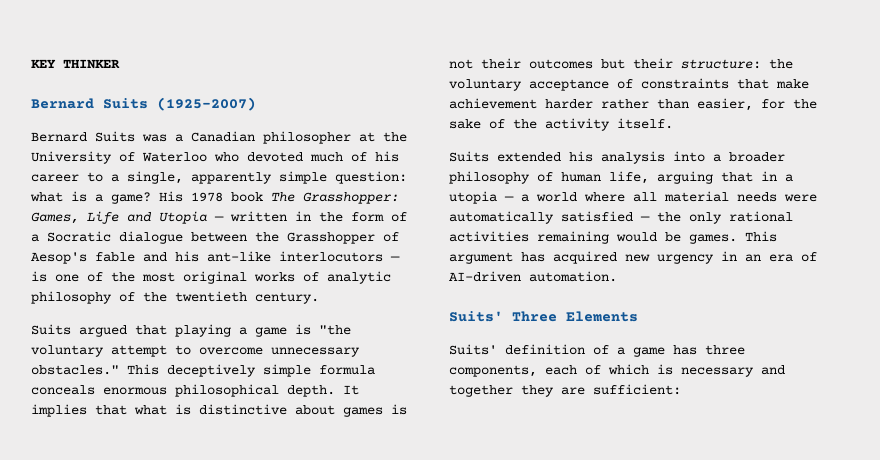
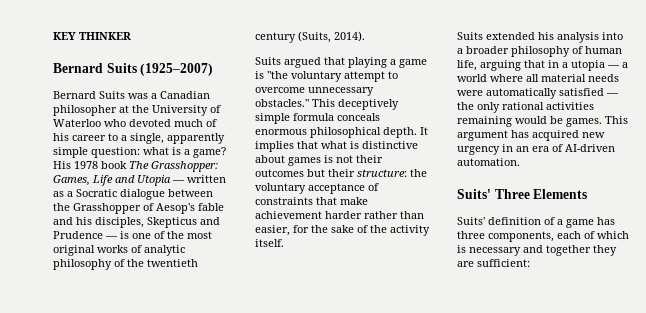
- His 1978 book The Grasshopper: Games, Life and Utopia — written in the form of a Socratic dialogue between the Grasshopper of Aesop's fable and his ant-like interlocutors — is one of the most original works of analytic philosophy of the twentieth century.
+ His 1978 book The Grasshopper: Games, Life and Utopia — written as a Socratic dialogue between the Grasshopper of Aesop's fable and his disciples, Skepticus and Prudence — is one of the most original works of analytic philosophy of the twentieth century (Suits, 2014).

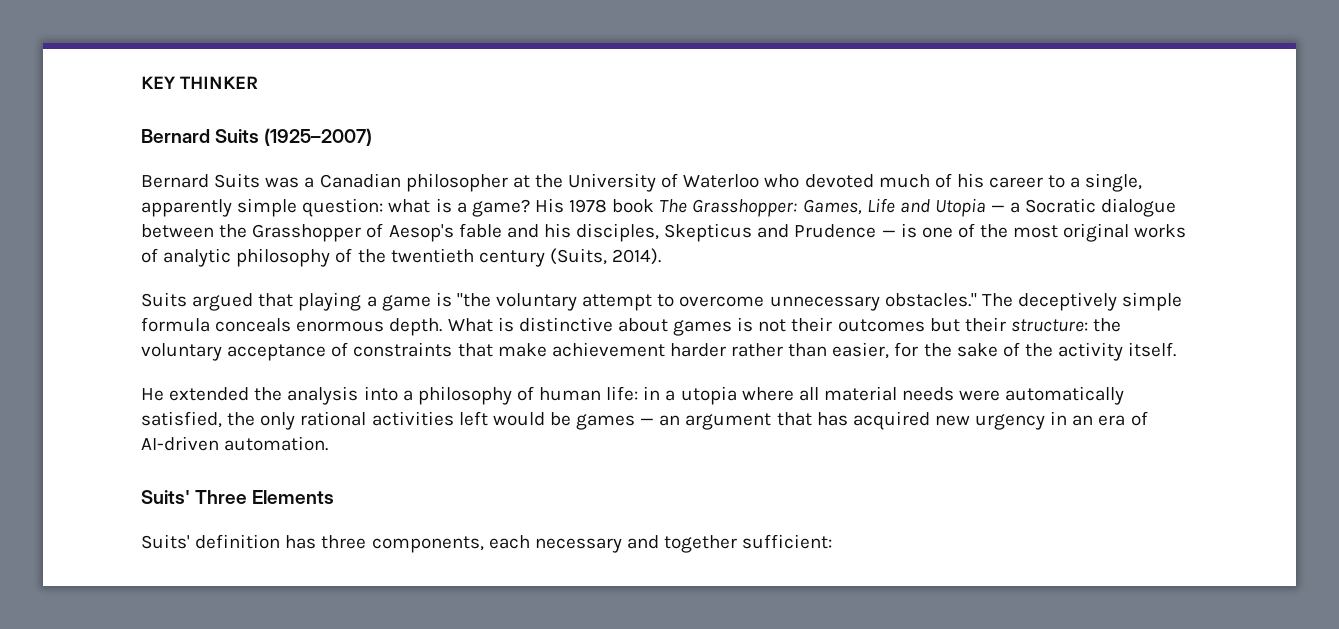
- His 1978 book The Grasshopper: Games, Life and Utopia — written as a Socratic dialogue between the Grasshopper of Aesop's fable and his disciples, Skepticus and Prudence — is one of the most original works of analytic philosophy of the twentieth century (Suits, 2014).
+ His 1978 book The Grasshopper: Games, Life and Utopia — a Socratic dialogue between the Grasshopper of Aesop's fable and his disciples, Skepticus and Prudence — is one of the most original works of analytic philosophy of the twentieth century (Suits, 2014).
- This deceptively simple formula conceals enormous philosophical depth. It implies that what is distinctive about games is not their outcomes but their structure: the voluntary acceptance of constraints that make achievement harder rather than easier, for the sake of the activity itself.
+ The deceptively simple formula conceals enormous depth. What is distinctive about games is not their outcomes but their structure: the voluntary acceptance of constraints that make achievement harder rather than easier, for the sake of the activity itself.
- Suits extended his analysis into a broader philosophy of human life, arguing that in a utopia — a world where all material needs were automatically satisfied — the only rational activities remaining would be games. This argument has acquired new urgency in an era of AI-driven automation.
+ He extended the analysis into a philosophy of human life: in a utopia where all material needs were automatically satisfied, the only rational activities left would be games — an argument that has acquired new urgency in an era of AI-driven automation.
- Suits' definition of a game has three components, each of which is necessary and together they are sufficient:
+ Suits' definition has three components, each necessary and together sufficient:

